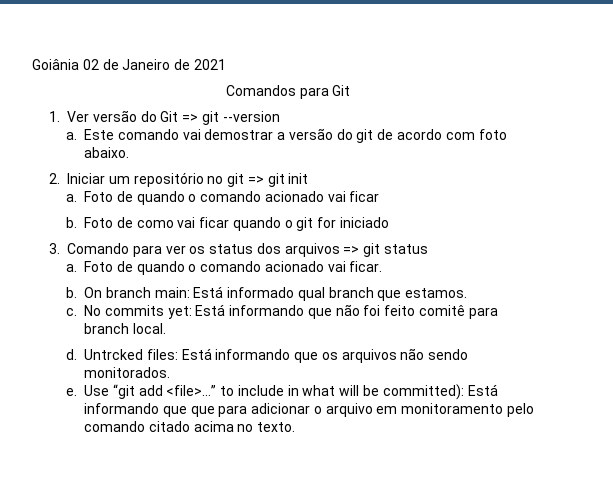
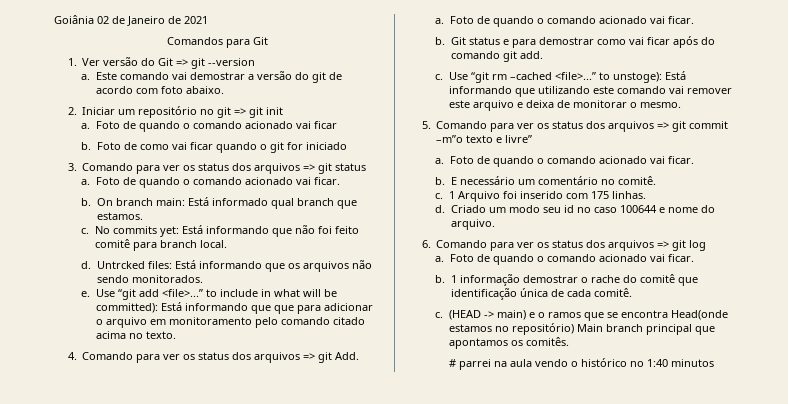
+ 4. Comando para ver os status dos arquivos => git Add.
+ a. Foto de quando o comando acionado vai ficar.
+ b. Git status e para demostrar como vai ficar após do comando git add.
+ c. Use “git rm –cached <file>...” to unstoge): Está informando que utilizando este comando vai remover este arquivo e deixa de monitorar o mesmo.
+ 5. Comando para ver os status dos arquivos => git commit –m”o texto e livre”
+ a. Foto de quando o comando acionado vai ficar.
+ b. E necessário um comentário no comitê.
+ c. 1 Arquivo foi inserido com 175 linhas.
+ d. Criado um modo seu id no caso 100644 e nome do arquivo.
+ 6. Comando para ver os status dos arquivos => git log
+ a. Foto de quando o comando acionado vai ficar.
+ b. 1 informação demostrar o rache do comitê que identificação única de cada comitê.
+ c. (HEAD -> main) e o ramos que se encontra Head(onde estamos no repositório) Main branch principal que apontamos os comitês.
+ # parrei na aula vendo o histórico no 1:40 minutos

